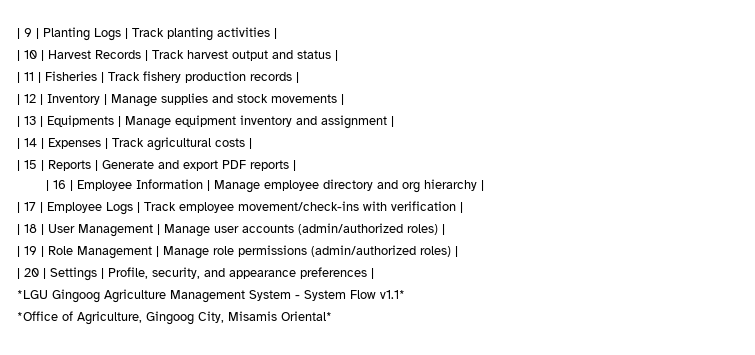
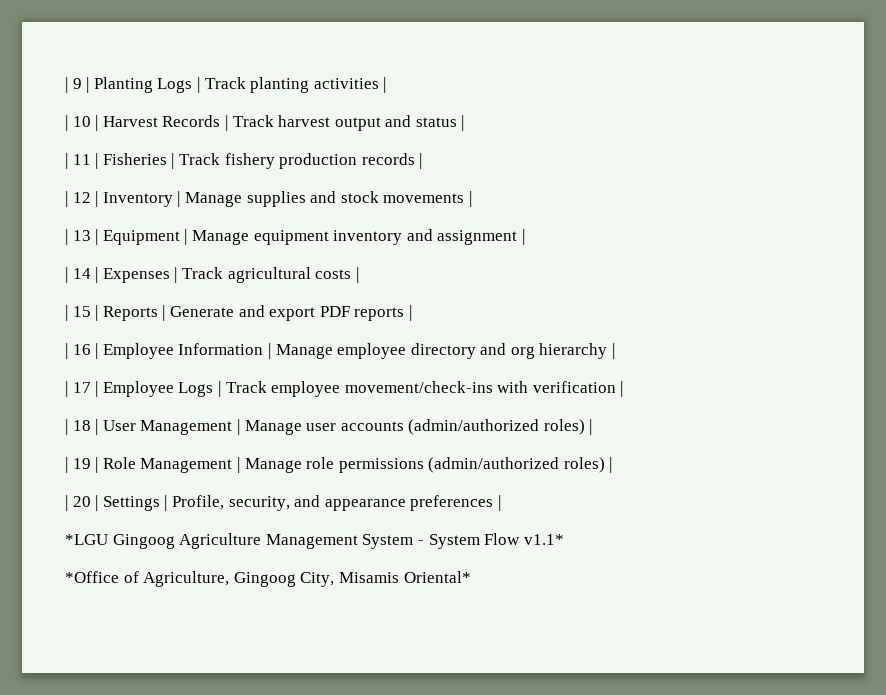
- | 13 | Equipments | Manage equipment inventory and assignment |
+ | 13 | Equipment | Manage equipment inventory and assignment |

